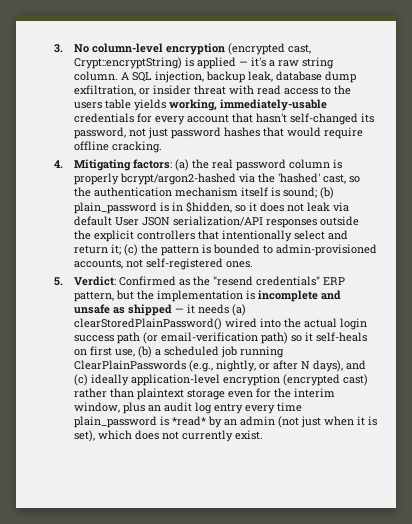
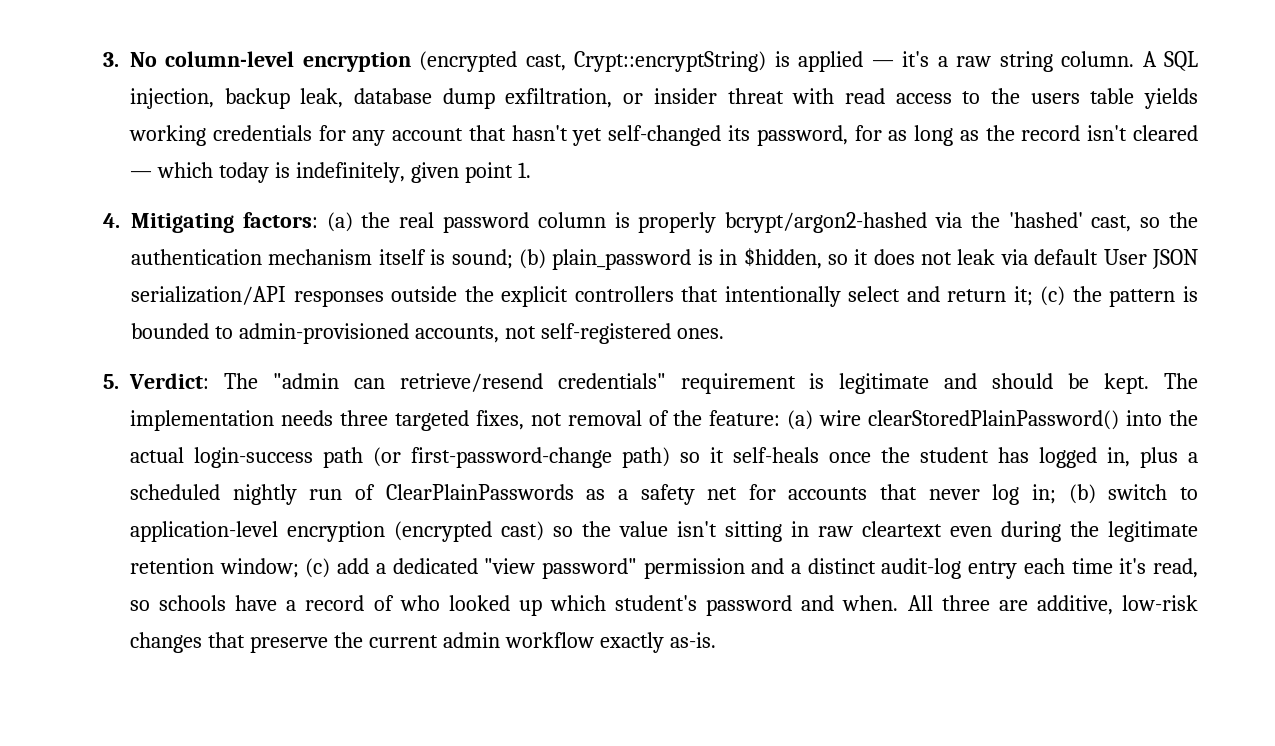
- A SQL injection, backup leak, database dump exfiltration, or insider threat with read access to the users table yields working, immediately-usable credentials for every account that hasn't self-changed its password, not just password hashes that would require offline cracking.
+ A SQL injection, backup leak, database dump exfiltration, or insider threat with read access to the users table yields working credentials for any account that hasn't yet self-changed its password, for as long as the record isn't cleared — which today is indefinitely, given point 1.
- 5. Verdict: Confirmed as the "resend credentials" ERP pattern, but the implementation is incomplete and unsafe as shipped — it needs (a) clearStoredPlainPassword() wired into the actual login success path (or email-verification path) so it self-heals on first use, (b) a scheduled job running ClearPlainPasswords (e.g., nightly, or after N days), and (c) ideally application-level encryption (encrypted cast) rather than plaintext storage even for the interim window, plus an audit log entry every time plain_password is *read* by an admin (not just when it is set), which does not currently exist.
+ 5. Verdict: The "admin can retrieve/resend credentials" requirement is legitimate and should be kept. The implementation needs three targeted fixes, not removal of the feature: (a) wire clearStoredPlainPassword() into the actual login-success path (or first-password-change path) so it self-heals once the student has logged in, plus a scheduled nightly run of ClearPlainPasswords as a safety net for accounts that never log in; (b) switch to application-level encryption (encrypted cast) so the value isn't sitting in raw cleartext even during the legitimate retention window; (c) add a dedicated "view password" permission and a distinct audit-log entry each time it's read, so schools have a record of who looked up which student's password and when. All three are additive, low-risk changes that preserve the current admin workflow exactly as-is.

